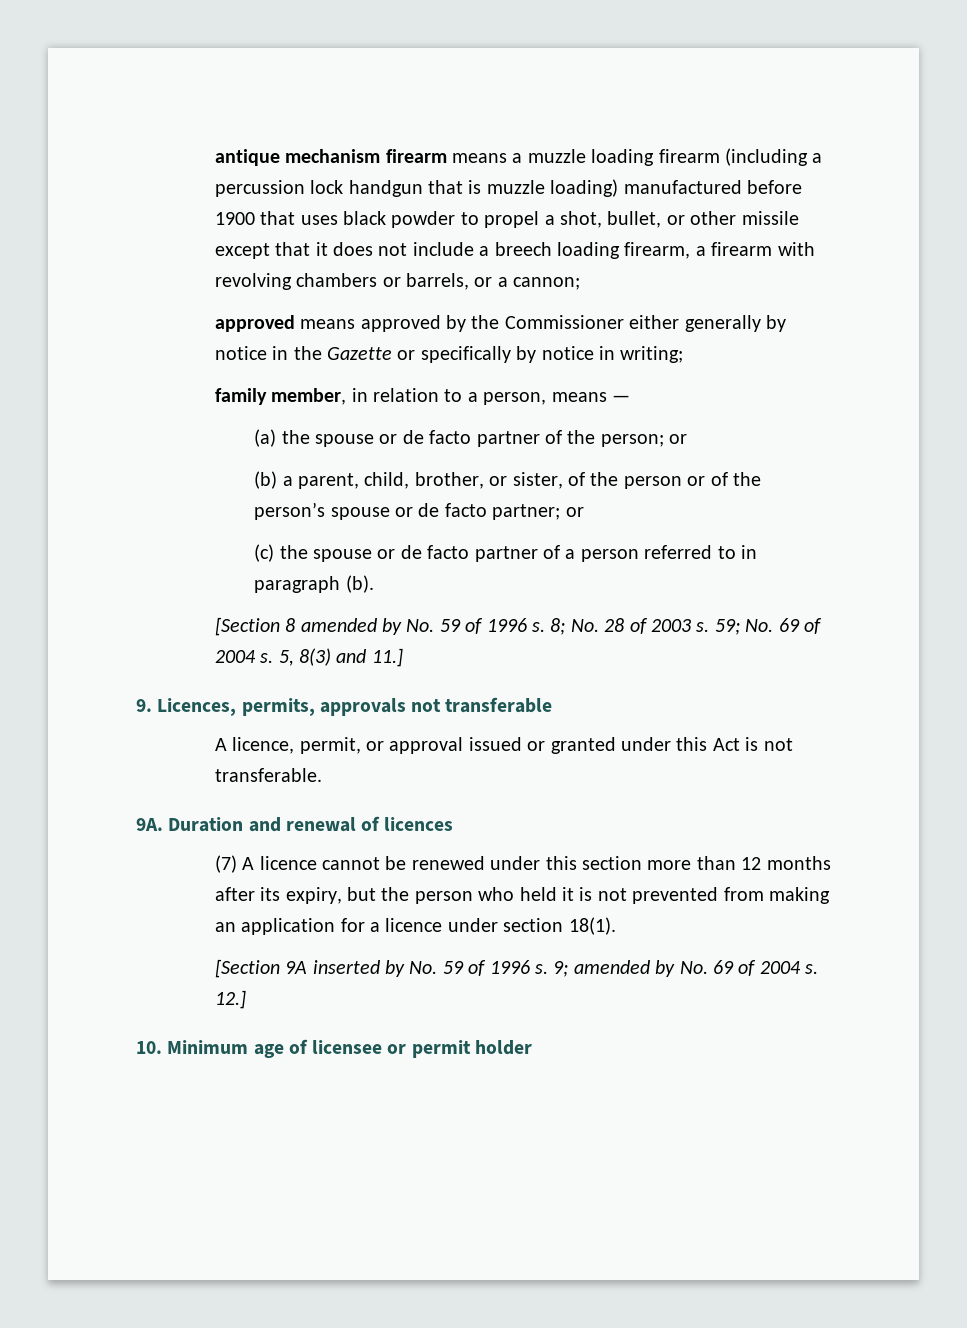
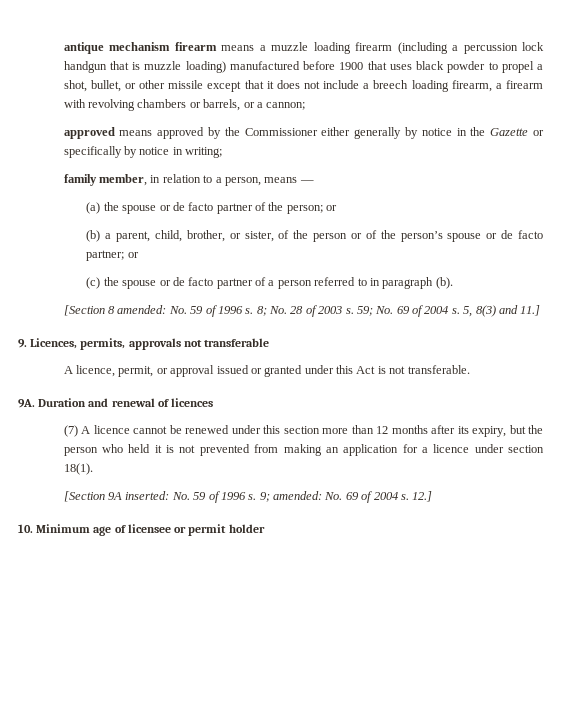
- [Section 8 amended by No. 59 of 1996 s.
+ [Section 8 amended: No. 59 of 1996 s.
- [Section 9A inserted by No. 59 of 1996 s.
+ [Section 9A inserted: No. 59 of 1996 s.
- 9; amended by No. 69 of 2004 s.
+ 9; amended: No. 69 of 2004 s.

